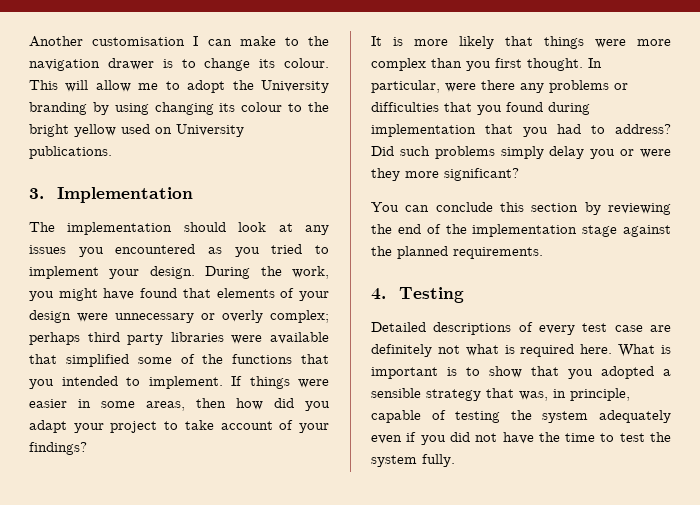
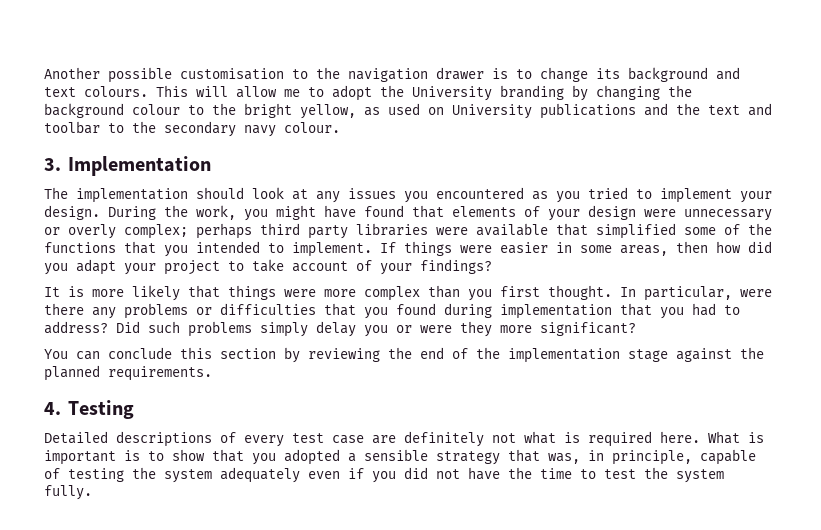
- Another customisation I can make to the navigation drawer is to change its colour.
+ Another possible customisation to the navigation drawer is to change its background and text colours.
- This will allow me to adopt the University branding by using changing its colour to the bright yellow used on University publications.
+ This will allow me to adopt the University branding by changing the background colour to the bright yellow, as used on University publications and the text and toolbar to the secondary navy colour.

